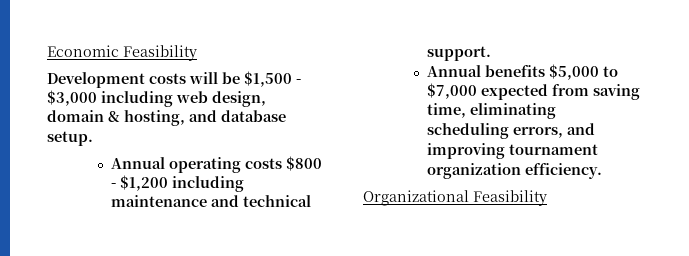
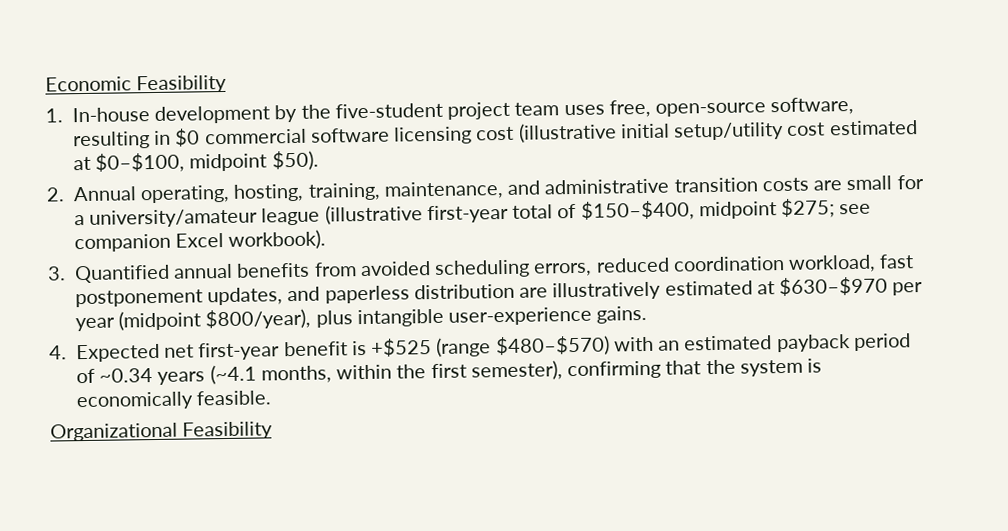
- Development costs will be $1,500 - $3,000 including web design, domain & hosting, and database setup.
- Annual operating costs $800 - $1,200 including maintenance and technical support.
- Annual benefits $5,000 to $7,000 expected from saving time, eliminating scheduling errors, and improving tournament organization efficiency.
+ 1. In-house development by the five-student project team uses free, open-source software, resulting in $0 commercial software licensing cost (illustrative initial setup/utility cost estimated at $0–$100, midpoint $50).
+ 2. Annual operating, hosting, training, maintenance, and administrative transition costs are small for a university/amateur league (illustrative first-year total of $150–$400, midpoint $275; see companion Excel workbook).
+ 3. Quantified annual benefits from avoided scheduling errors, reduced coordination workload, fast postponement updates, and paperless distribution are illustratively estimated at $630–$970 per year (midpoint $800/year), plus intangible user-experience gains.
+ 4. Expected net first-year benefit is +$525 (range $480–$570) with an estimated payback period of ~0.34 years (~4.1 months, within the first semester), confirming that the system is economically feasible.

